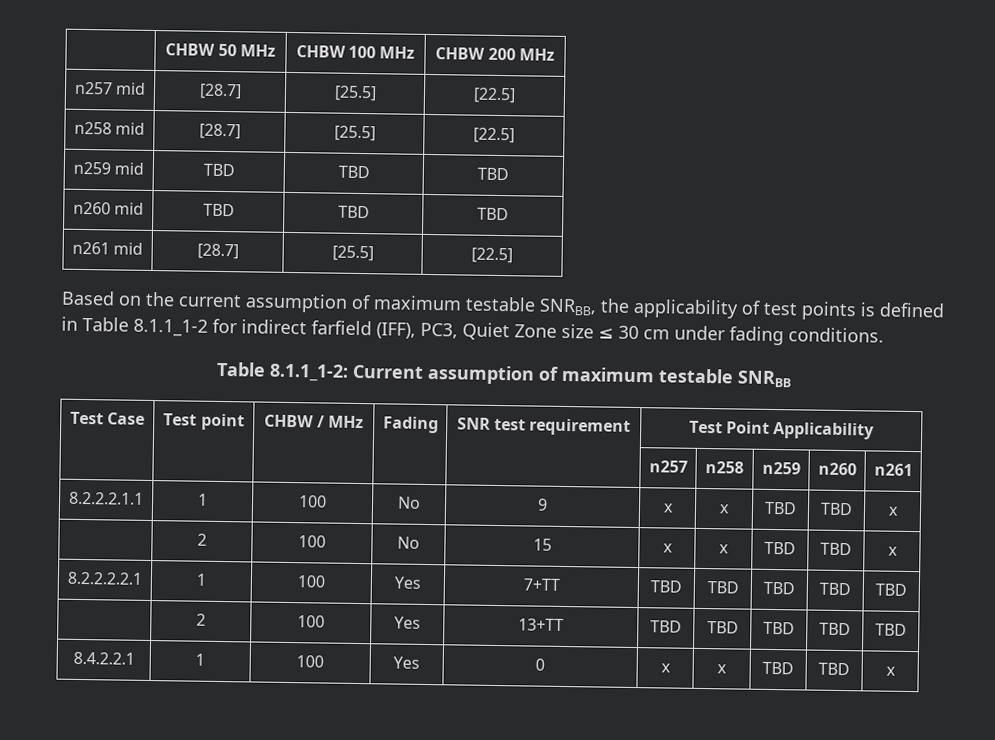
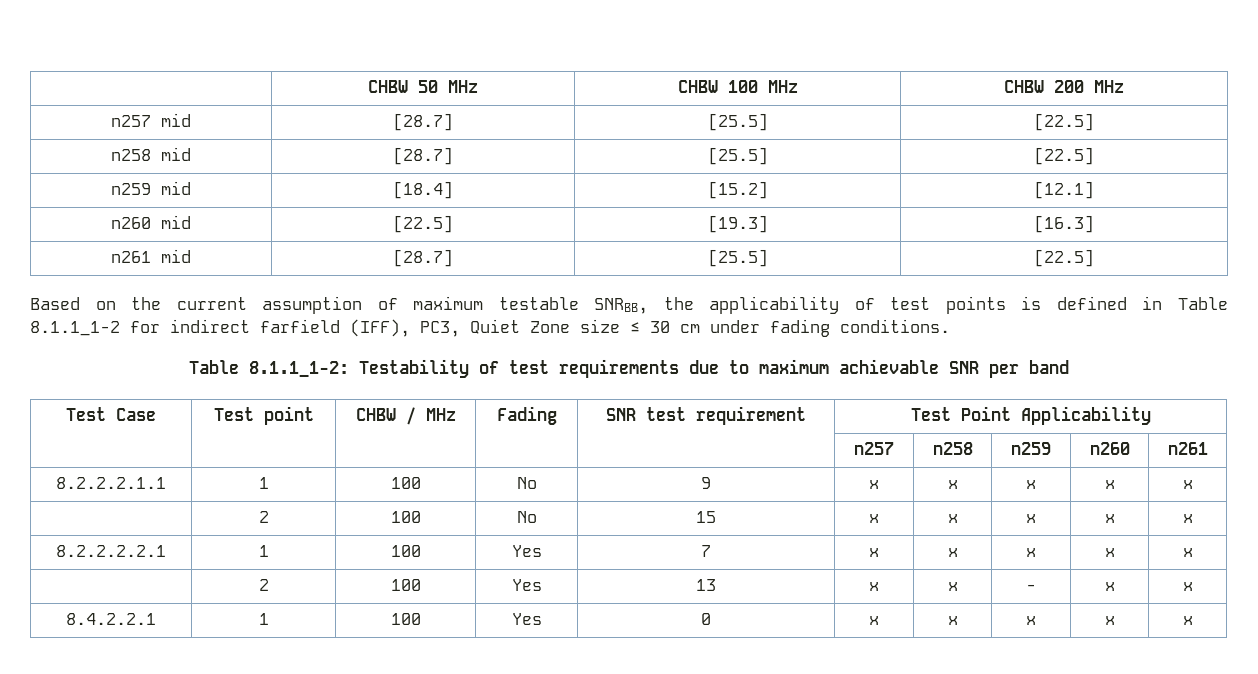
- n259 mid | TBD | TBD | TBD
+ n259 mid | [18.4] | [15.2] | [12.1]
- n260 mid | TBD | TBD | TBD
+ n260 mid | [22.5] | [19.3] | [16.3]
- Table 8.1.1_1-2: Current assumption of maximum testable SNRBB
+ Table 8.1.1_1-2: Testability of test requirements due to maximum achievable SNR per band
- 8.2.2.2.1.1 | 1 | 100 | No | 9 | x | x | TBD | TBD | x
+ 8.2.2.2.1.1 | 1 | 100 | No | 9 | x | x | x | x | x
- | 2 | 100 | No | 15 | x | x | TBD | TBD | x
+ | 2 | 100 | No | 15 | x | x | x | x | x
- 8.2.2.2.2.1 | 1 | 100 | Yes | 7+TT | TBD | TBD | TBD | TBD | TBD
- | 2 | 100 | Yes | 13+TT | TBD | TBD | TBD | TBD | TBD
+ 8.2.2.2.2.1 | 1 | 100 | Yes | 7 | x | x | x | x | x
+ | 2 | 100 | Yes | 13 | x | x | - | x | x
- 8.4.2.2.1 | 1 | 100 | Yes | 0 | x | x | TBD | TBD | x
+ 8.4.2.2.1 | 1 | 100 | Yes | 0 | x | x | x | x | x

